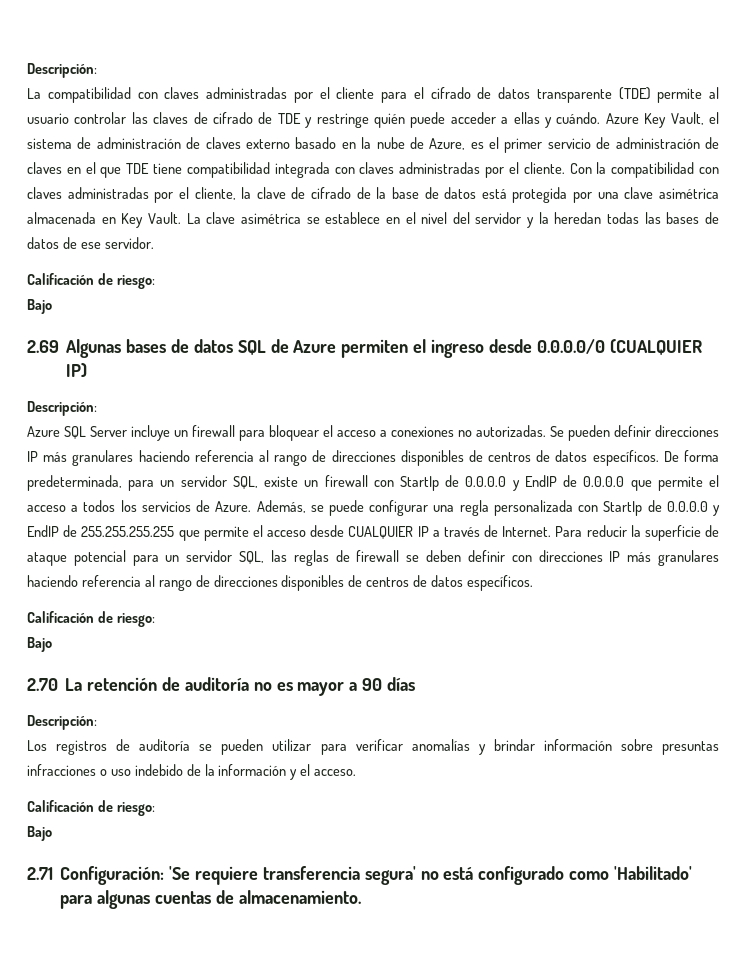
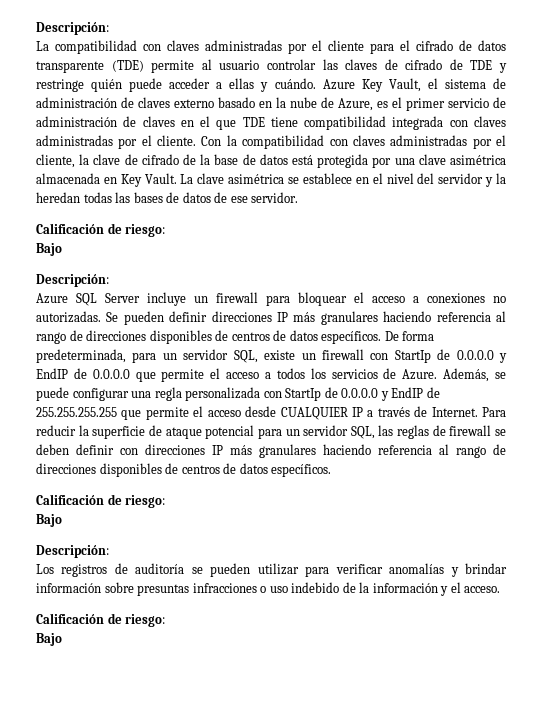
- 2.69 Algunas bases de datos SQL de Azure permiten el ingreso desde 0.0.0.0/0 (CUALQUIER IP)
- 2.70 La retención de auditoría no es mayor a 90 días
- 2.71 Configuración: 'Se requiere transferencia segura' no está configurado como 'Habilitado' para algunas cuentas de almacenamiento.

